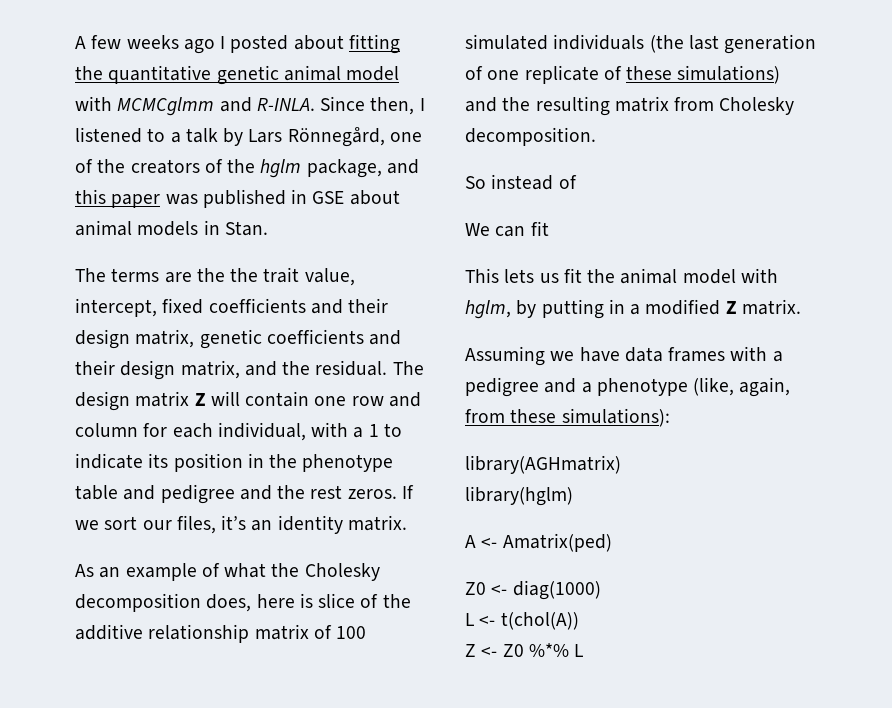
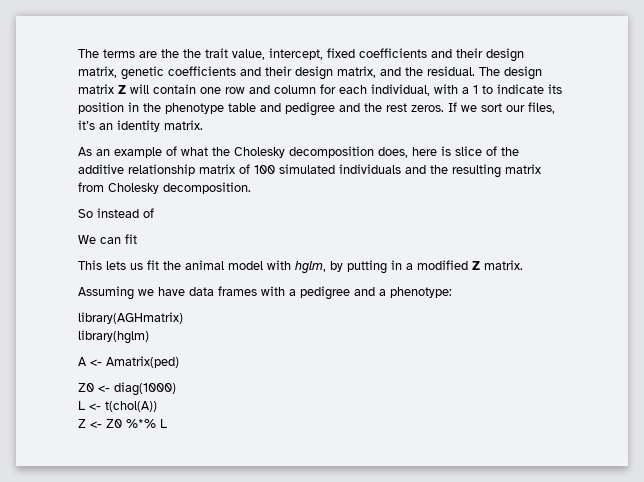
- A few weeks ago I posted about fitting the quantitative genetic animal model with MCMCglmm and R-INLA. Since then, I listened to a talk by Lars Rönnegård, one of the creators of the hglm package, and this paper was published in GSE about animal models in Stan.
- As an example of what the Cholesky decomposition does, here is slice of the additive relationship matrix of 100 simulated individuals (the last generation of one replicate of these simulations) and the resulting matrix from Cholesky decomposition.
+ As an example of what the Cholesky decomposition does, here is slice of the additive relationship matrix of 100 simulated individuals and the resulting matrix from Cholesky decomposition.
- Assuming we have data frames with a pedigree and a phenotype (like, again, from these simulations):
+ Assuming we have data frames with a pedigree and a phenotype:

